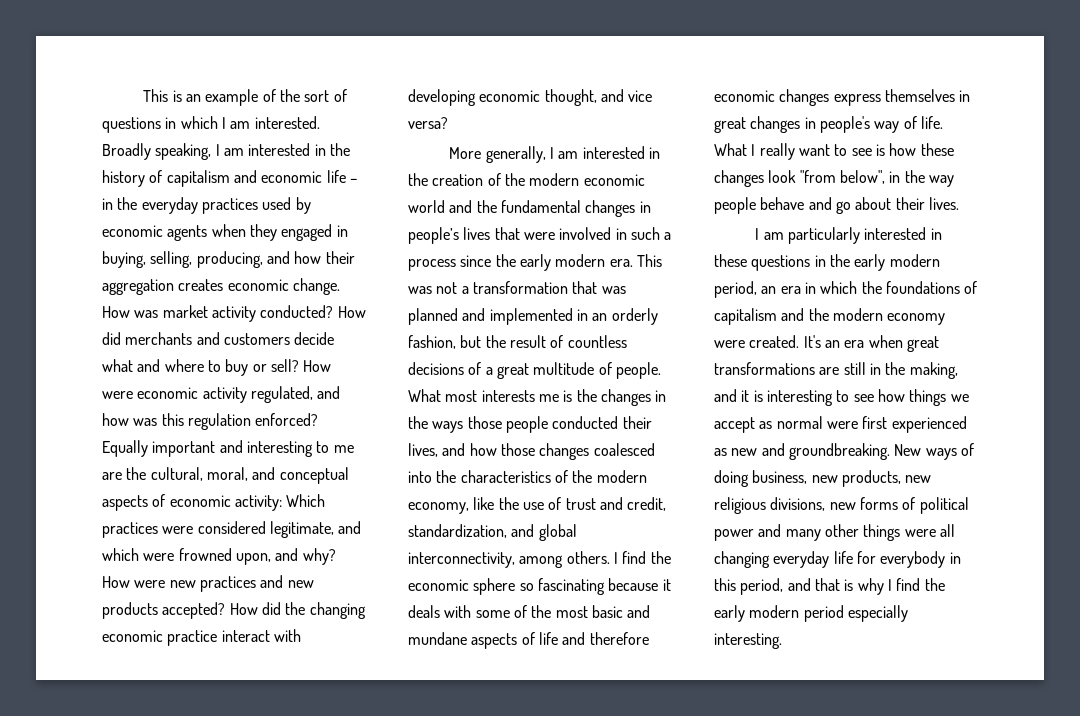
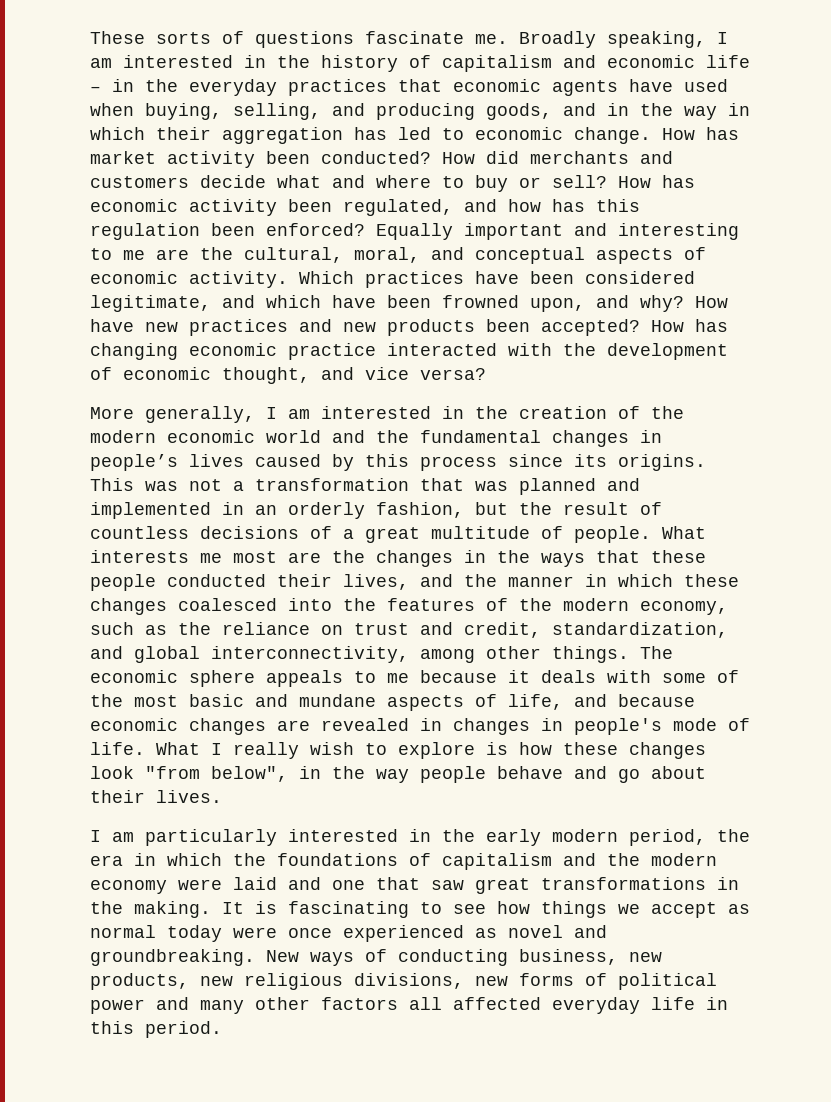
- This is an example of the sort of questions in which I am interested.
+ These sorts of questions fascinate me.
- Broadly speaking, I am interested in the history of capitalism and economic life – in the everyday practices used by economic agents when they engaged in buying, selling, producing, and how their aggregation creates economic change.
+ Broadly speaking, I am interested in the history of capitalism and economic life – in the everyday practices that economic agents have used when buying, selling, and producing goods, and in the way in which their aggregation has led to economic change.
- How was market activity conducted?
+ How has market activity been conducted?
- How were economic activity regulated, and how was this regulation enforced?
+ How has economic activity been regulated, and how has this regulation been enforced?
- Equally important and interesting to me are the cultural, moral, and conceptual aspects of economic activity: Which practices were considered legitimate, and which were frowned upon, and why?
+ Equally important and interesting to me are the cultural, moral, and conceptual aspects of economic activity. Which practices have been considered legitimate, and which have been frowned upon, and why?
- How were new practices and new products accepted?
+ How have new practices and new products been accepted?
- How did the changing economic practice interact with developing economic thought, and vice versa?
+ How has changing economic practice interacted with the development of economic thought, and vice versa?
- More generally, I am interested in the creation of the modern economic world and the fundamental changes in people’s lives that were involved in such a process since the early modern era.
+ More generally, I am interested in the creation of the modern economic world and the fundamental changes in people’s lives caused by this process since its origins.
- What most interests me is the changes in the ways those people conducted their lives, and how those changes coalesced into the characteristics of the modern economy, like the use of trust and credit, standardization, and global interconnectivity, among others. I find the economic sphere so fascinating because it deals with some of the most basic and mundane aspects of life and therefore economic changes express themselves in great changes in people's way of life.
+ What interests me most are the changes in the ways that these people conducted their lives, and the manner in which these changes coalesced into the features of the modern economy, such as the reliance on trust and credit, standardization, and global interconnectivity, among other things. The economic sphere appeals to me because it deals with some of the most basic and mundane aspects of life, and because economic changes are revealed in changes in people's mode of life.
- What I really want to see is how these changes look "from below", in the way people behave and go about their lives.
+ What I really wish to explore is how these changes look "from below", in the way people behave and go about their lives.
- I am particularly interested in these questions in the early modern period, an era in which the foundations of capitalism and the modern economy were created. It's an era when great transformations are still in the making, and it is interesting to see how things we accept as normal were first experienced as new and groundbreaking.
+ I am particularly interested in the early modern period, the era in which the foundations of capitalism and the modern economy were laid and one that saw great transformations in the making. It is fascinating to see how things we accept as normal today were once experienced as novel and groundbreaking.
- New ways of doing business, new products, new religious divisions, new forms of political power and many other things were all changing everyday life for everybody in this period, and that is why I find the early modern period especially interesting.
+ New ways of conducting business, new products, new religious divisions, new forms of political power and many other factors all affected everyday life in this period.

